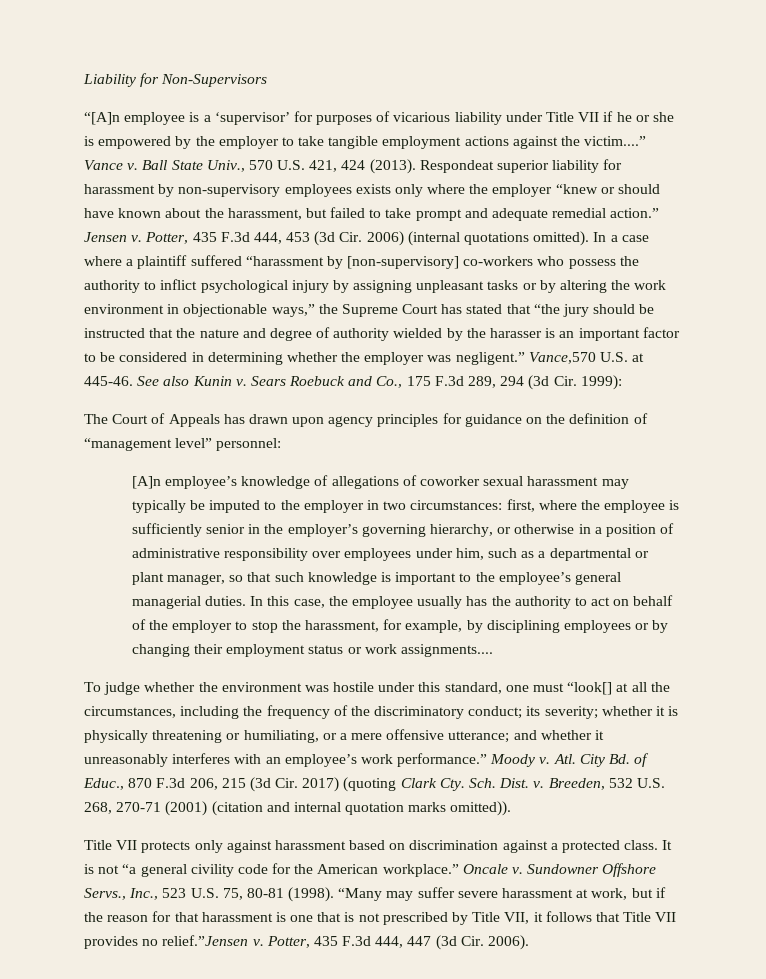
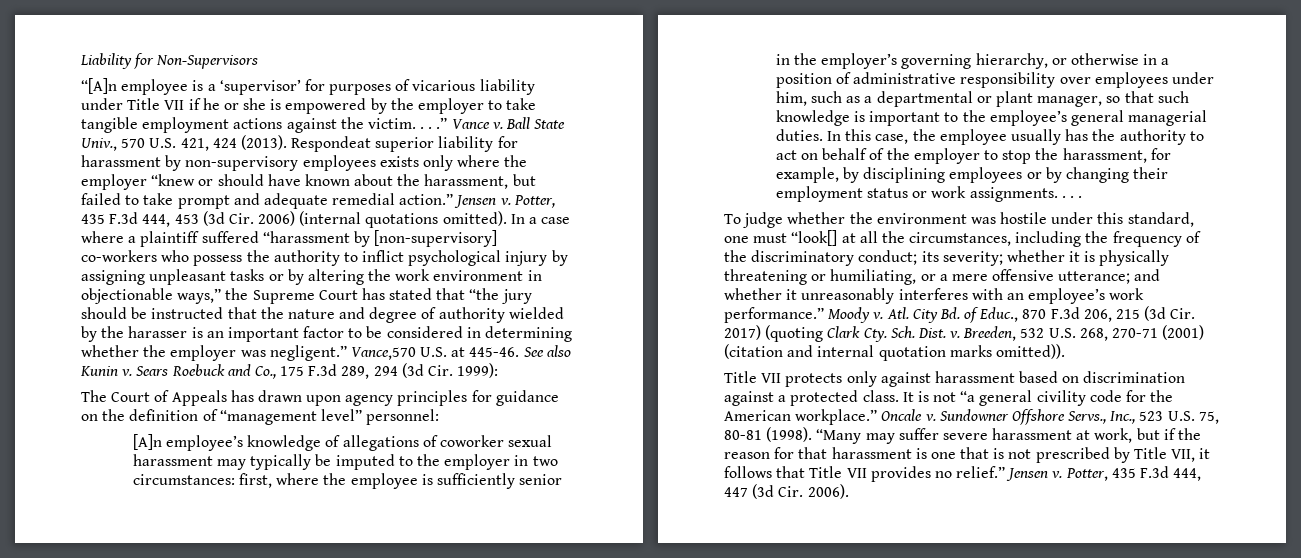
- “[A]n employee is a ‘supervisor’ for purposes of vicarious liability under Title VII if he or she is empowered by the employer to take tangible employment actions against the victim....”
+ “[A]n employee is a ‘supervisor’ for purposes of vicarious liability under Title VII if he or she is empowered by the employer to take tangible employment actions against the victim. . . .”
- In this case, the employee usually has the authority to act on behalf of the employer to stop the harassment, for example, by disciplining employees or by changing their employment status or work assignments....
+ In this case, the employee usually has the authority to act on behalf of the employer to stop the harassment, for example, by disciplining employees or by changing their employment status or work assignments. . . .
- “Many may suffer severe harassment at work, but if the reason for that harassment is one that is not prescribed by Title VII, it follows that Title VII provides no relief.”Jensen v.
+ “Many may suffer severe harassment at work, but if the reason for that harassment is one that is not prescribed by Title VII, it follows that Title VII provides no relief.” Jensen v.

